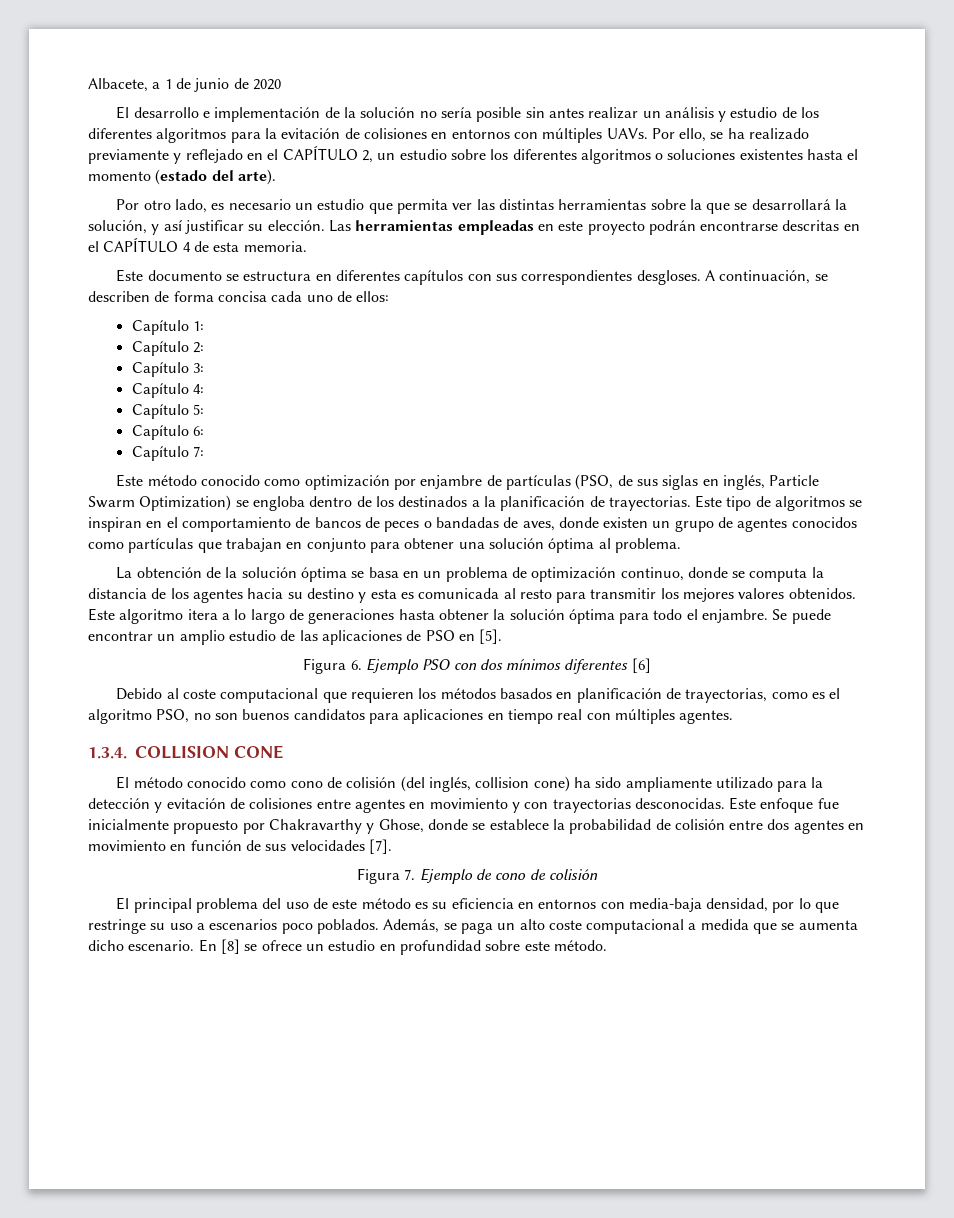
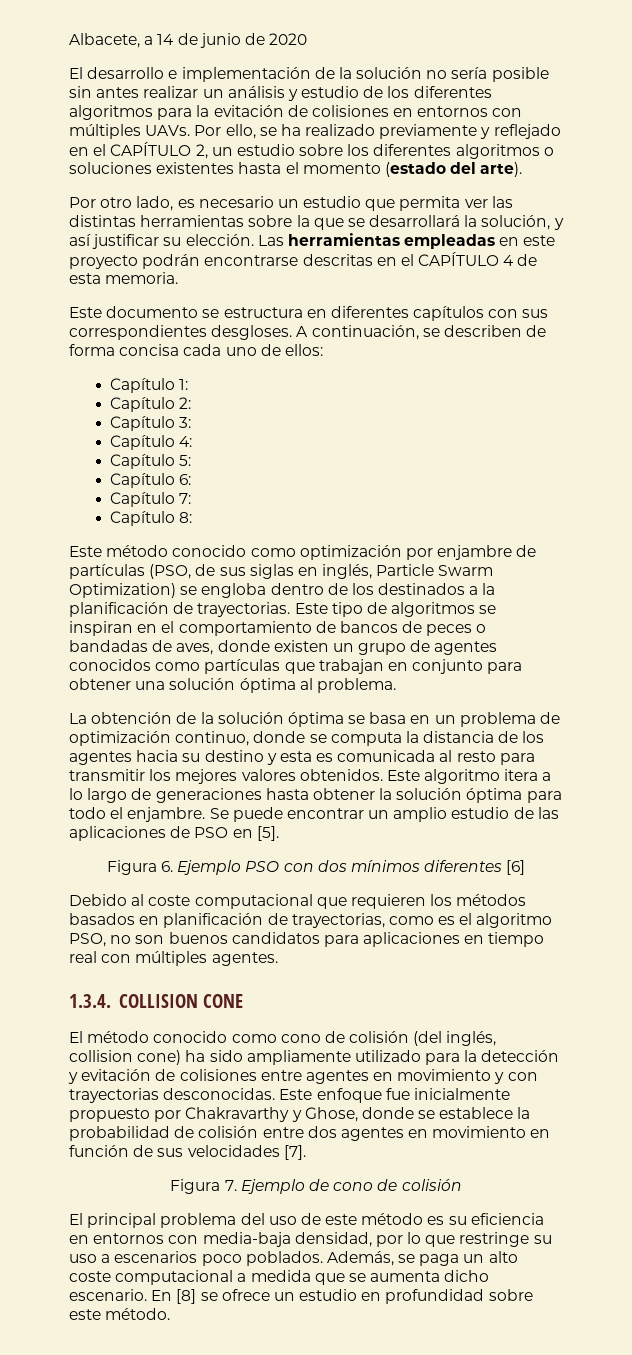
- Albacete, a 1 de junio de 2020
+ Albacete, a 14 de junio de 2020
+ Capítulo 8:

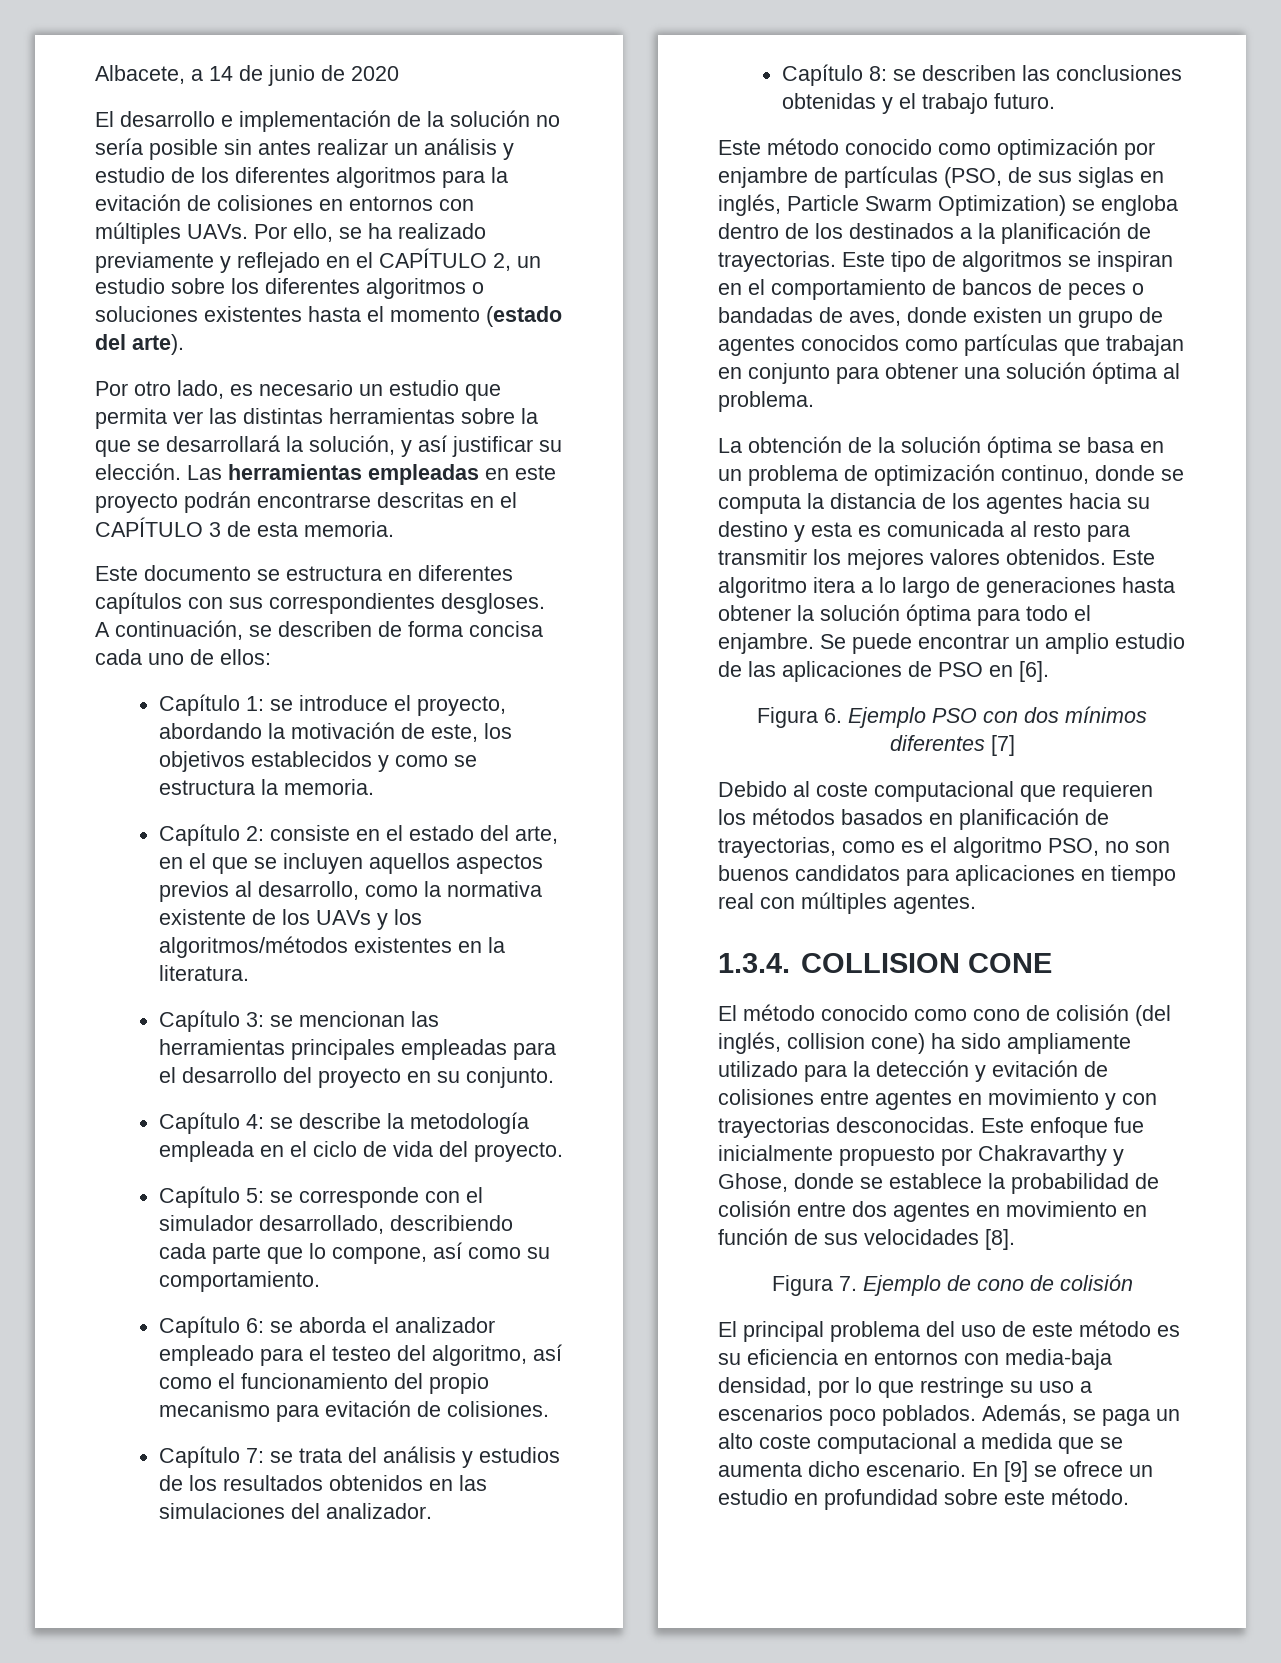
- Las herramientas empleadas en este proyecto podrán encontrarse descritas en el CAPÍTULO 4 de esta memoria.
+ Las herramientas empleadas en este proyecto podrán encontrarse descritas en el CAPÍTULO 3 de esta memoria.
- Capítulo 1:
- Capítulo 2:
- Capítulo 3:
- Capítulo 4:
- Capítulo 5:
- Capítulo 6:
- Capítulo 7:
- Capítulo 8:
+ Capítulo 1: se introduce el proyecto, abordando la motivación de este, los objetivos establecidos y como se estructura la memoria.
+ Capítulo 2: consiste en el estado del arte, en el que se incluyen aquellos aspectos previos al desarrollo, como la normativa existente de los UAVs y los algoritmos/métodos existentes en la literatura.
+ Capítulo 3: se mencionan las herramientas principales empleadas para el desarrollo del proyecto en su conjunto.
+ Capítulo 4: se describe la metodología empleada en el ciclo de vida del proyecto.
+ Capítulo 5: se corresponde con el simulador desarrollado, describiendo cada parte que lo compone, así como su comportamiento.
+ Capítulo 6: se aborda el analizador empleado para el testeo del algoritmo, así como el funcionamiento del propio mecanismo para evitación de colisiones.
+ Capítulo 7: se trata del análisis y estudios de los resultados obtenidos en las simulaciones del analizador.
+ Capítulo 8: se describen las conclusiones obtenidas y el trabajo futuro.
- Se puede encontrar un amplio estudio de las aplicaciones de PSO en [5].
+ Se puede encontrar un amplio estudio de las aplicaciones de PSO en [6].
- Figura 6. Ejemplo PSO con dos mínimos diferentes [6]
+ Figura 6. Ejemplo PSO con dos mínimos diferentes [7]
- Este enfoque fue inicialmente propuesto por Chakravarthy y Ghose, donde se establece la probabilidad de colisión entre dos agentes en movimiento en función de sus velocidades [7].
+ Este enfoque fue inicialmente propuesto por Chakravarthy y Ghose, donde se establece la probabilidad de colisión entre dos agentes en movimiento en función de sus velocidades [8].
- En [8] se ofrece un estudio en profundidad sobre este método.
+ En [9] se ofrece un estudio en profundidad sobre este método.

